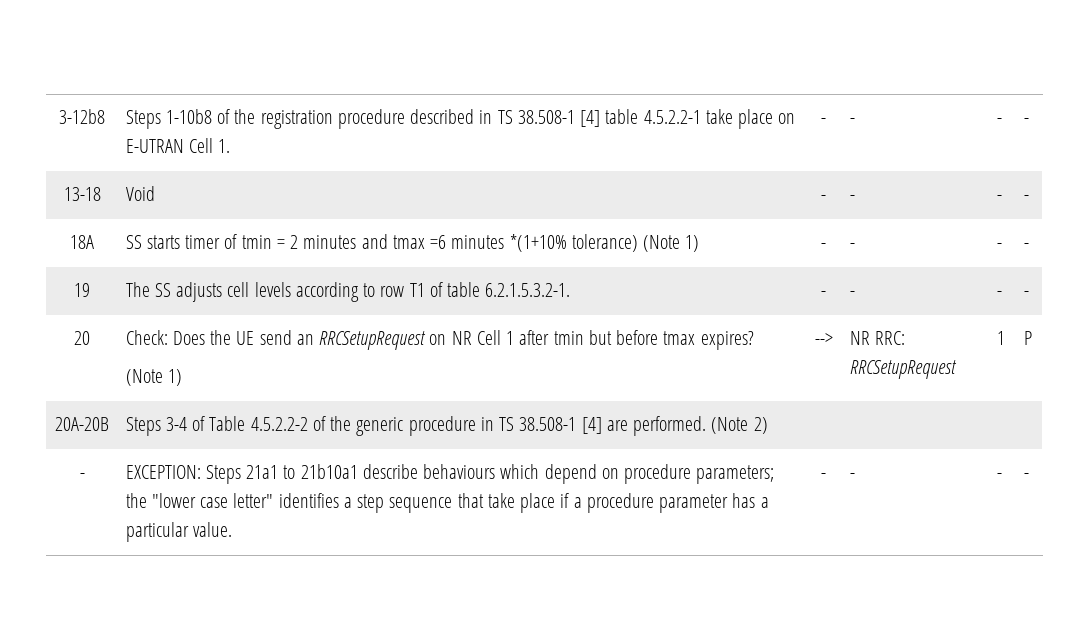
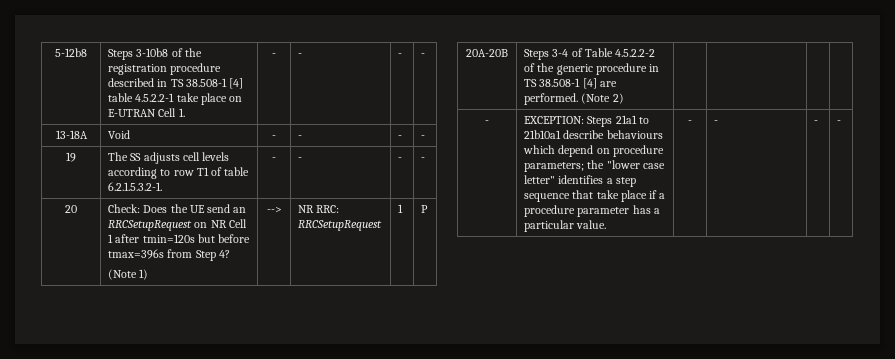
- 3-12b8 | Steps 1-10b8 of the registration procedure described in TS 38.508-1 [4] table 4.5.2.2-1 take place on E-UTRAN Cell 1. | - | - | - | -
+ 5-12b8 | Steps 3-10b8 of the registration procedure described in TS 38.508-1 [4] table 4.5.2.2-1 take place on E-UTRAN Cell 1. | - | - | - | -
- 13-18 | Void | - | - | - | -
+ 13-18A | Void | - | - | - | -
- 18A | SS starts timer of tmin = 2 minutes and tmax =6 minutes *(1+10% tolerance) (Note 1) | - | - | - | -
- 20 | Check: Does the UE send an RRCSetupRequest on NR Cell 1 after tmin but before tmax expires?
+ 20 | Check: Does the UE send an RRCSetupRequest on NR Cell 1 after tmin=120s but before tmax=396s from Step 4?

